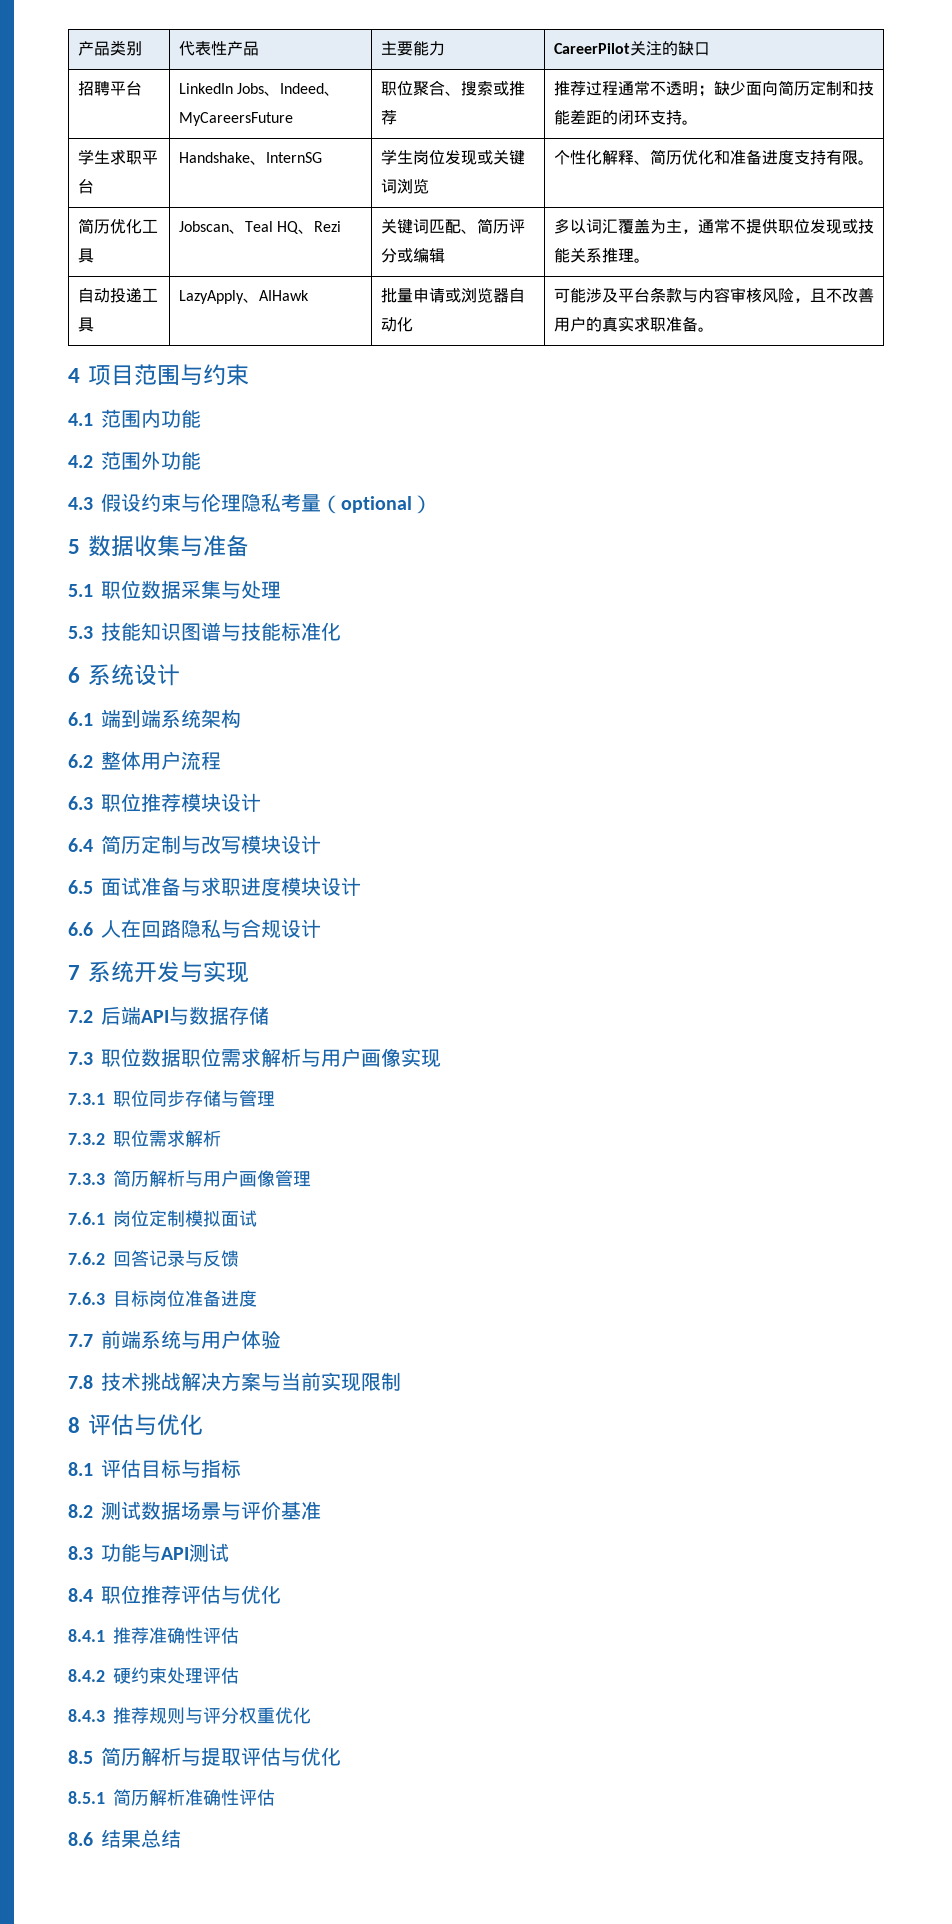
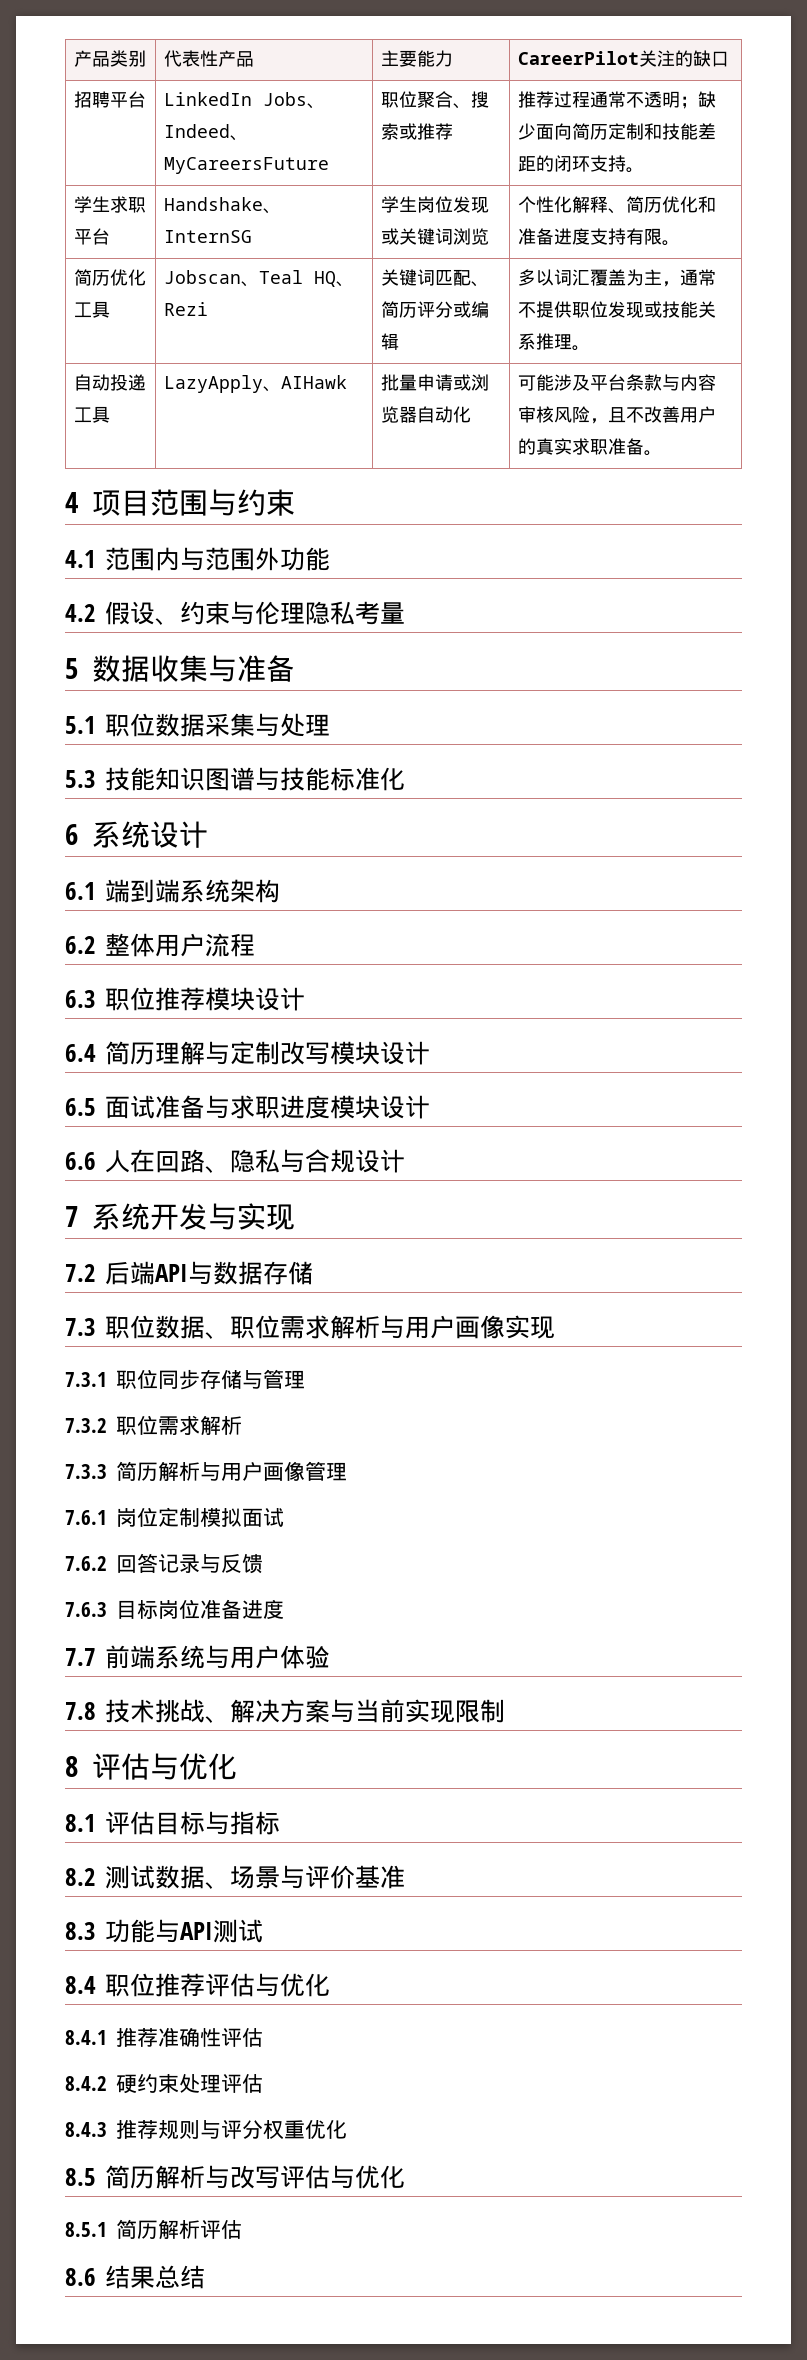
- 4.1范围内功能
- 4.2范围外功能
+ 4.1范围内与范围外功能
- 4.3假设约束与伦理隐私考量（optional）
+ 4.2假设、约束与伦理隐私考量
- 6.4简历定制与改写模块设计
+ 6.4简历理解与定制改写模块设计
- 6.6人在回路隐私与合规设计
+ 6.6人在回路、隐私与合规设计
- 7.3职位数据职位需求解析与用户画像实现
+ 7.3职位数据、职位需求解析与用户画像实现
- 7.8技术挑战解决方案与当前实现限制
+ 7.8技术挑战、解决方案与当前实现限制
- 8.2测试数据场景与评价基准
+ 8.2测试数据、场景与评价基准
- 8.5简历解析与提取评估与优化
+ 8.5简历解析与改写评估与优化
- 8.5.1简历解析准确性评估
+ 8.5.1简历解析评估

